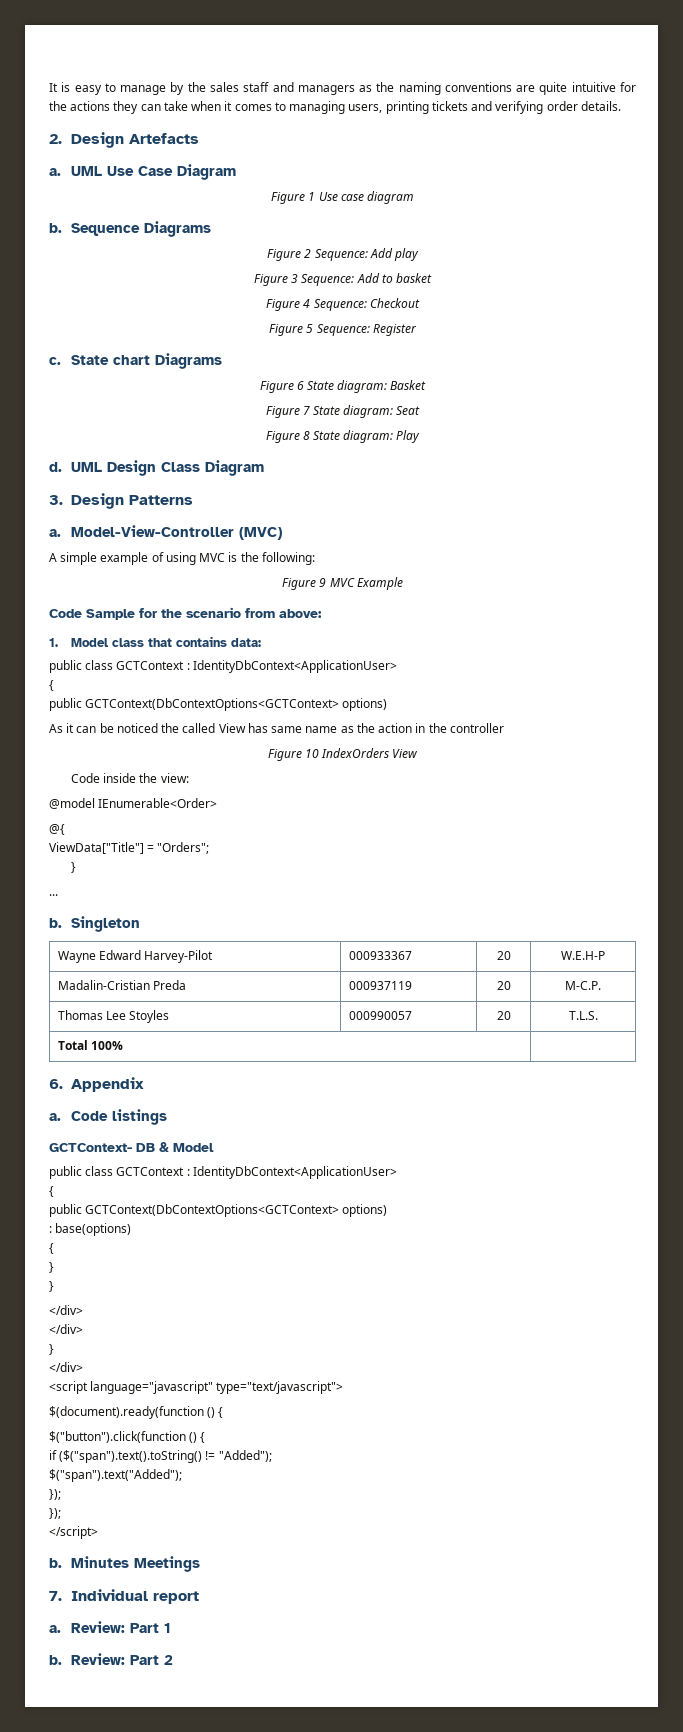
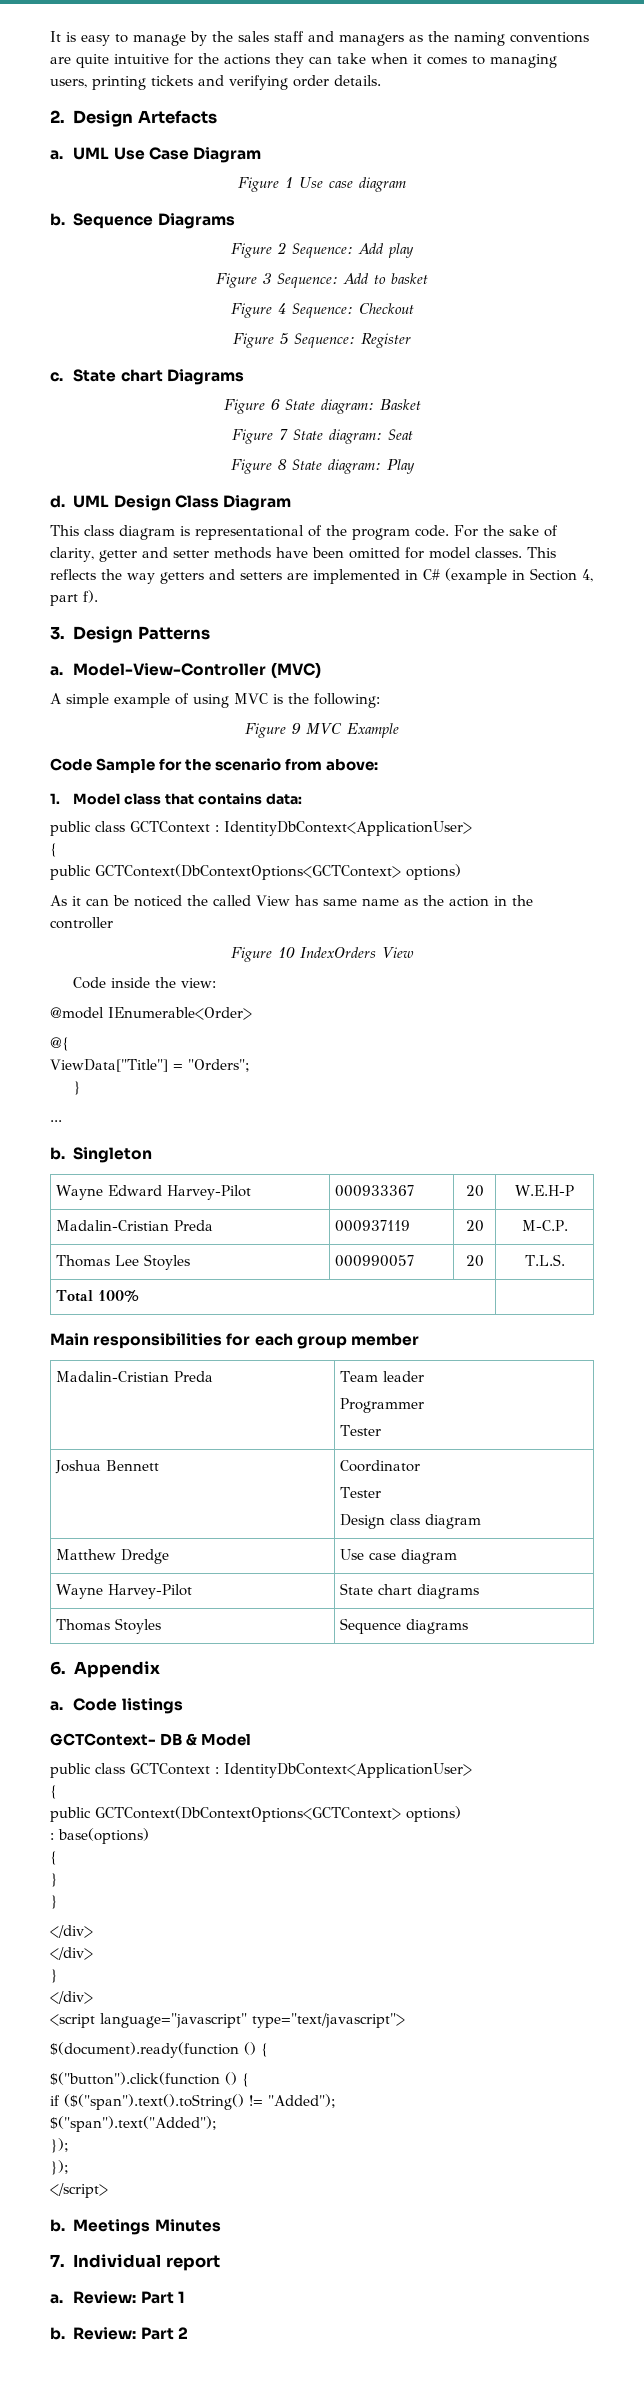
+ This class diagram is representational of the program code. For the sake of clarity, getter and setter methods have been omitted for model classes. This reflects the way getters and setters are implemented in C# (example in Section 4, part f).
+ Main responsibilities for each group member
+ Madalin-Cristian Preda | Team leader
+ Programmer
+ Tester
+ Joshua Bennett | Coordinator
+ Tester
+ Design class diagram
+ Matthew Dredge | Use case diagram
+ Wayne Harvey-Pilot | State chart diagrams
+ Thomas Stoyles | Sequence diagrams
- Minutes Meetings
+ Meetings Minutes

